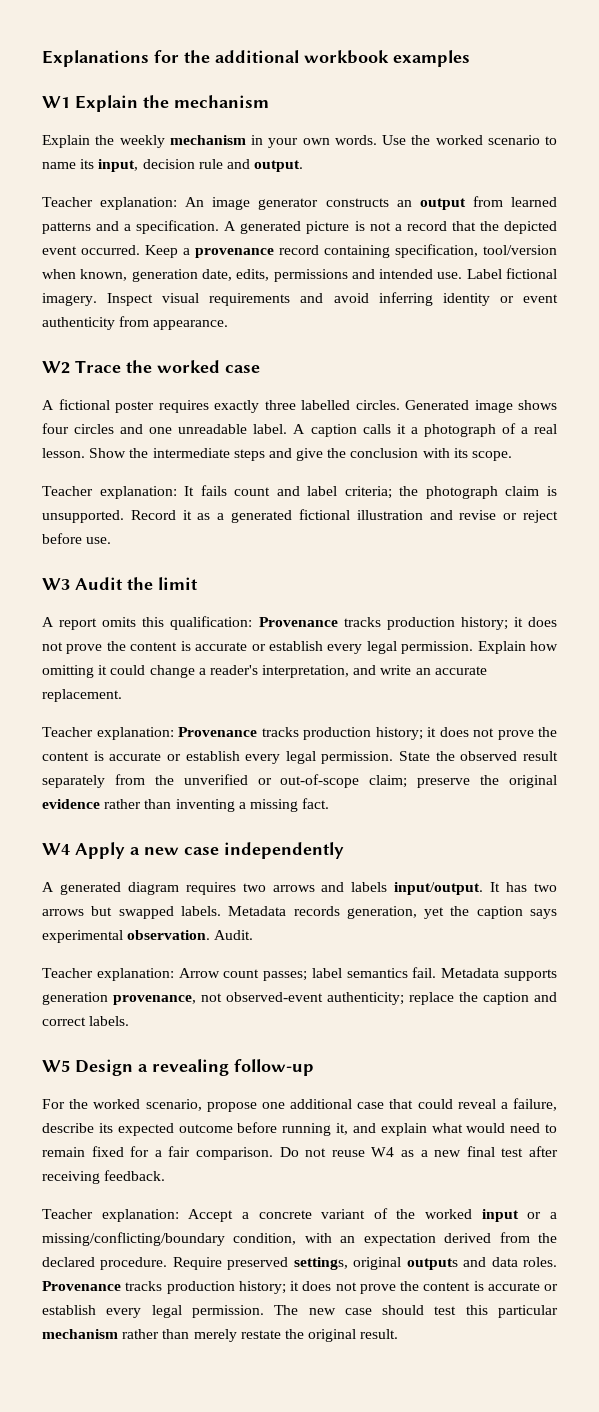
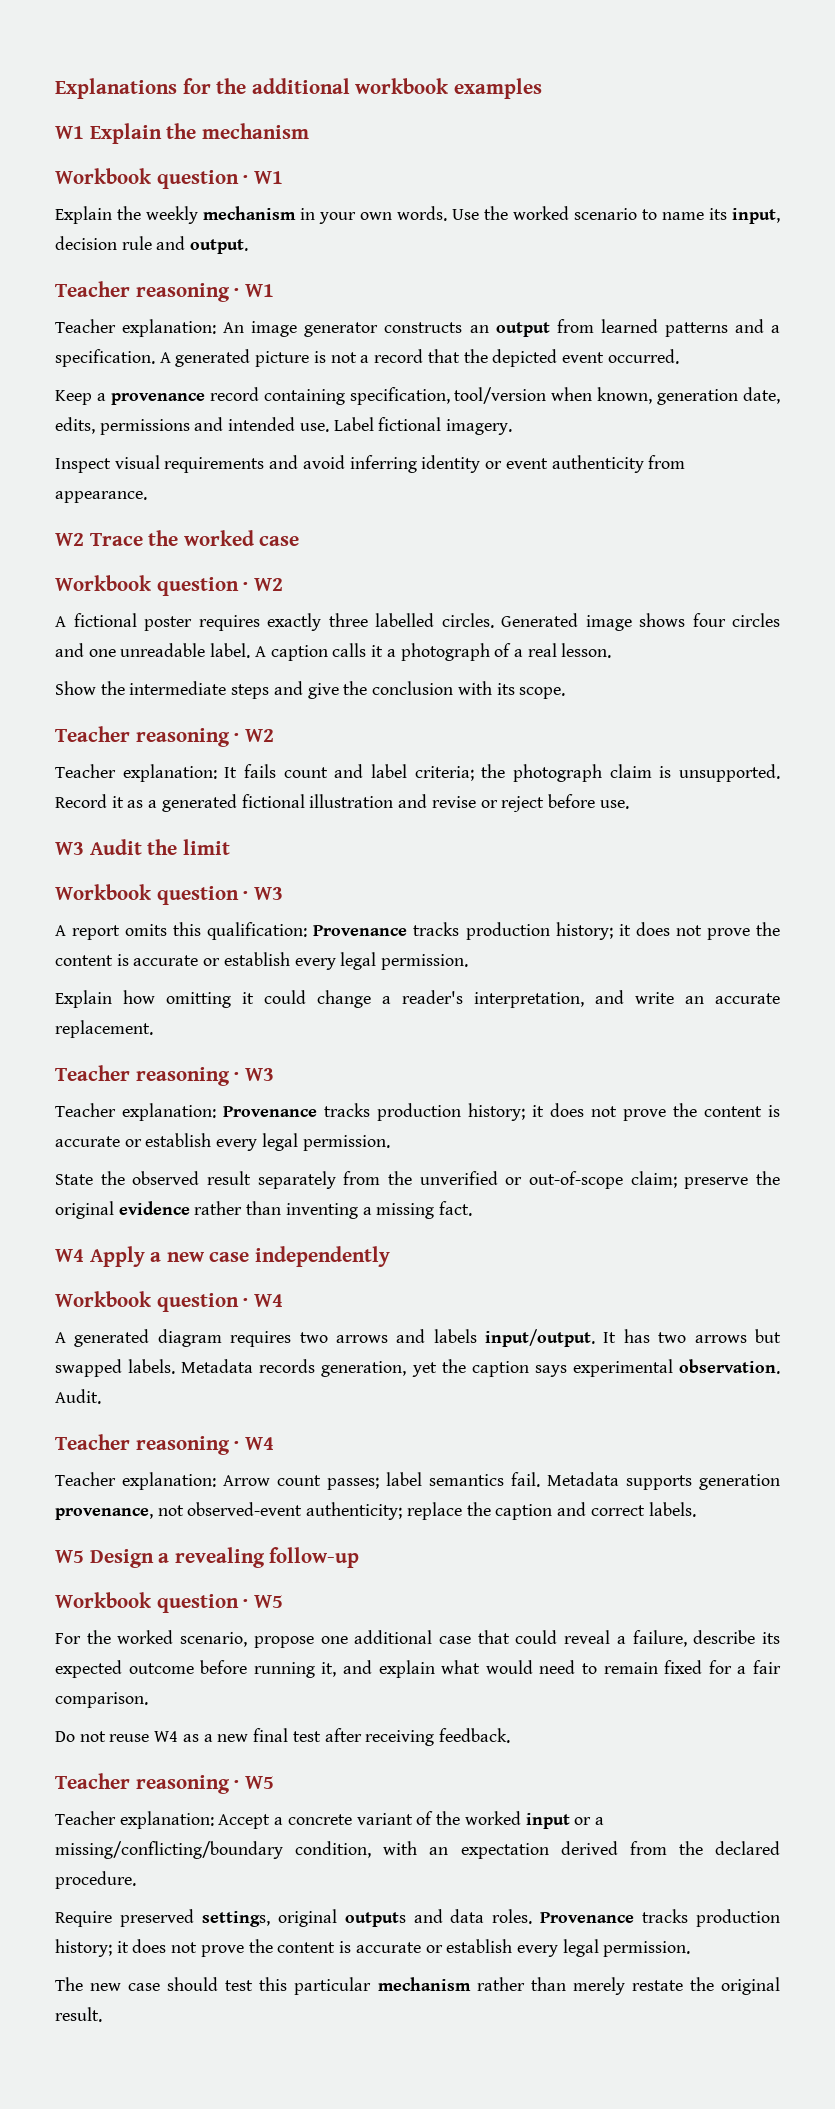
+ Workbook question · W1
+ Teacher reasoning · W1
- A generated picture is not a record that the depicted event occurred. Keep a provenance record containing specification, tool/version when known, generation date, edits, permissions and intended use.
+ A generated picture is not a record that the depicted event occurred.
+ Keep a provenance record containing specification, tool/version when known, generation date, edits, permissions and intended use.
- Label fictional imagery. Inspect visual requirements and avoid inferring identity or event authenticity from appearance.
+ Label fictional imagery.
+ Inspect visual requirements and avoid inferring identity or event authenticity from appearance.
+ Workbook question · W2
- A caption calls it a photograph of a real lesson. Show the intermediate steps and give the conclusion with its scope.
+ A caption calls it a photograph of a real lesson.
+ Show the intermediate steps and give the conclusion with its scope.
+ Teacher reasoning · W2
+ Workbook question · W3
- A report omits this qualification: Provenance tracks production history; it does not prove the content is accurate or establish every legal permission. Explain how omitting it could change a reader's interpretation, and write an accurate replacement.
+ A report omits this qualification: Provenance tracks production history; it does not prove the content is accurate or establish every legal permission.
+ Explain how omitting it could change a reader's interpretation, and write an accurate replacement.
+ Teacher reasoning · W3
- Teacher explanation: Provenance tracks production history; it does not prove the content is accurate or establish every legal permission. State the observed result separately from the unverified or out-of-scope claim; preserve the original evidence rather than inventing a missing fact.
+ Teacher explanation: Provenance tracks production history; it does not prove the content is accurate or establish every legal permission.
+ State the observed result separately from the unverified or out-of-scope claim; preserve the original evidence rather than inventing a missing fact.
+ Workbook question · W4
+ Teacher reasoning · W4
+ Workbook question · W5
- For the worked scenario, propose one additional case that could reveal a failure, describe its expected outcome before running it, and explain what would need to remain fixed for a fair comparison. Do not reuse W4 as a new final test after receiving feedback.
+ For the worked scenario, propose one additional case that could reveal a failure, describe its expected outcome before running it, and explain what would need to remain fixed for a fair comparison.
+ Do not reuse W4 as a new final test after receiving feedback.
+ Teacher reasoning · W5
- Teacher explanation: Accept a concrete variant of the worked input or a missing/conflicting/boundary condition, with an expectation derived from the declared procedure. Require preserved settings, original outputs and data roles. Provenance tracks production history; it does not prove the content is accurate or establish every legal permission. The new case should test this particular mechanism rather than merely restate the original result.
+ Teacher explanation: Accept a concrete variant of the worked input or a missing/conflicting/boundary condition, with an expectation derived from the declared procedure.
+ Require preserved settings, original outputs and data roles. Provenance tracks production history; it does not prove the content is accurate or establish every legal permission.
+ The new case should test this particular mechanism rather than merely restate the original result.

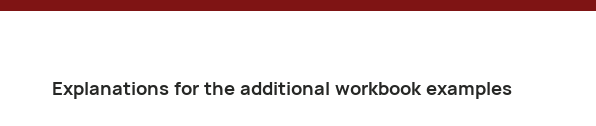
- W1 Explain the mechanism
- Workbook question · W1
- Explain the weekly mechanism in your own words. Use the worked scenario to name its input, decision rule and output.
- Teacher reasoning · W1
- Teacher explanation: An image generator constructs an output from learned patterns and a specification. A generated picture is not a record that the depicted event occurred.
- Keep a provenance record containing specification, tool/version when known, generation date, edits, permissions and intended use. Label fictional imagery.
- Inspect visual requirements and avoid inferring identity or event authenticity from appearance.
- W2 Trace the worked case
- Workbook question · W2
- A fictional poster requires exactly three labelled circles. Generated image shows four circles and one unreadable label. A caption calls it a photograph of a real lesson.
- Show the intermediate steps and give the conclusion with its scope.
- Teacher reasoning · W2
- Teacher explanation: It fails count and label criteria; the photograph claim is unsupported. Record it as a generated fictional illustration and revise or reject before use.
- W3 Audit the limit
- Workbook question · W3
- A report omits this qualification: Provenance tracks production history; it does not prove the content is accurate or establish every legal permission.
- Explain how omitting it could change a reader's interpretation, and write an accurate replacement.
- Teacher reasoning · W3
- Teacher explanation: Provenance tracks production history; it does not prove the content is accurate or establish every legal permission.
- State the observed result separately from the unverified or out-of-scope claim; preserve the original evidence rather than inventing a missing fact.
- W4 Apply a new case independently
- Workbook question · W4
- A generated diagram requires two arrows and labels input/output. It has two arrows but swapped labels. Metadata records generation, yet the caption says experimental observation. Audit.
- Teacher reasoning · W4
- Teacher explanation: Arrow count passes; label semantics fail. Metadata supports generation provenance, not observed-event authenticity; replace the caption and correct labels.
- W5 Design a revealing follow-up
- Workbook question · W5
- For the worked scenario, propose one additional case that could reveal a failure, describe its expected outcome before running it, and explain what would need to remain fixed for a fair comparison.
- Do not reuse W4 as a new final test after receiving feedback.
- Teacher reasoning · W5
- Teacher explanation: Accept a concrete variant of the worked input or a missing/conflicting/boundary condition, with an expectation derived from the declared procedure.
- Require preserved settings, original outputs and data roles. Provenance tracks production history; it does not prove the content is accurate or establish every legal permission.
- The new case should test this particular mechanism rather than merely restate the original result.

